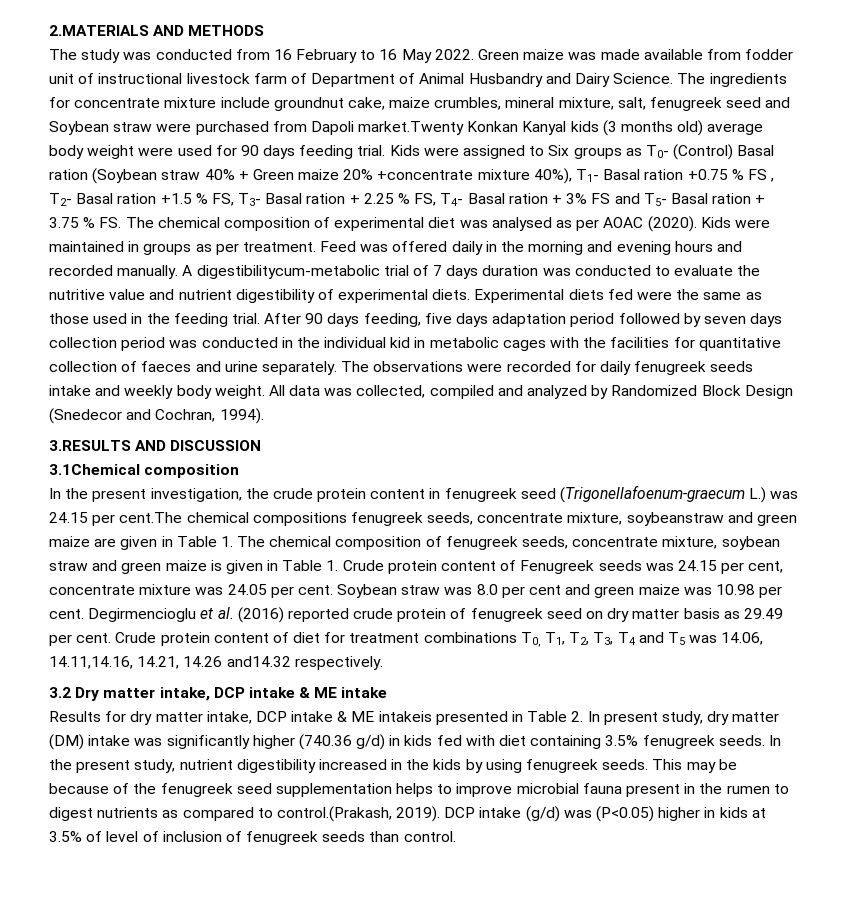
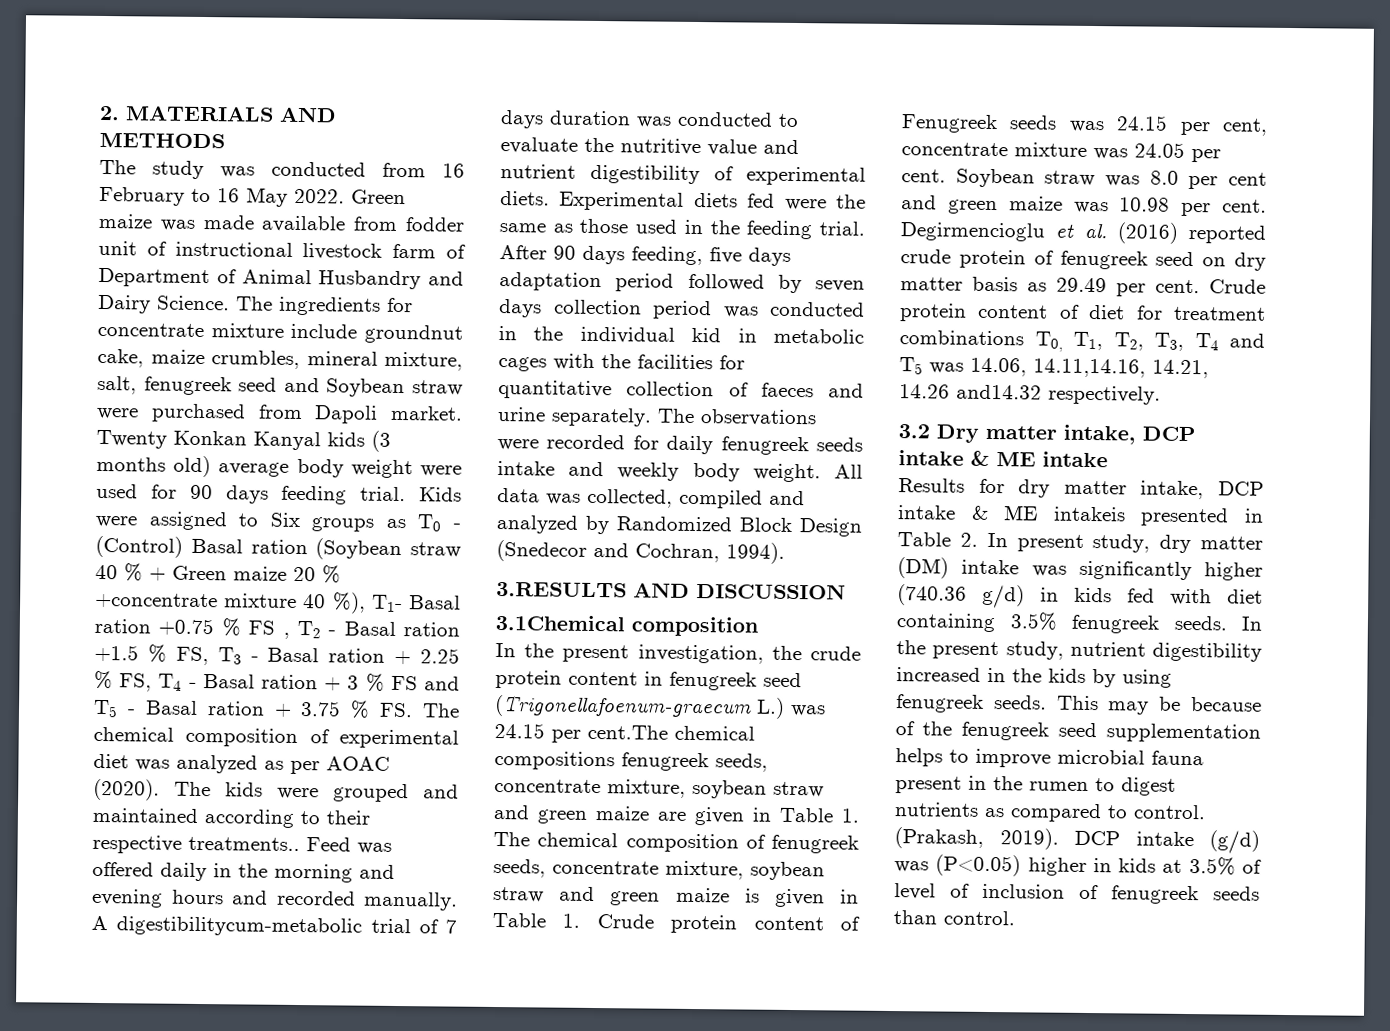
- 2.MATERIALS AND METHODS
+ 2. MATERIALS AND METHODS
- The ingredients for concentrate mixture include groundnut cake, maize crumbles, mineral mixture, salt, fenugreek seed and Soybean straw were purchased from Dapoli market.Twenty Konkan Kanyal kids (3 months old) average body weight were used for 90 days feeding trial.
+ The ingredients for concentrate mixture include groundnut cake, maize crumbles, mineral mixture, salt, fenugreek seed and Soybean straw were purchased from Dapoli market. Twenty Konkan Kanyal kids (3 months old) average body weight were used for 90 days feeding trial.
- Kids were assigned to Six groups as T0- (Control) Basal ration (Soybean straw 40% + Green maize 20% +concentrate mixture 40%), T1- Basal ration +0.75 % FS , T2- Basal ration +1.5 % FS, T3- Basal ration + 2.25 % FS, T4- Basal ration + 3% FS and T5- Basal ration + 3.75 % FS. The chemical composition of experimental diet was analysed as per AOAC (2020).
+ Kids were assigned to Six groups as T0 - (Control) Basal ration (Soybean straw 40 % + Green maize 20 % +concentrate mixture 40 %), T1- Basal ration +0.75 % FS , T2 - Basal ration +1.5 % FS, T3 - Basal ration + 2.25 % FS, T4 - Basal ration + 3 % FS and T5 - Basal ration + 3.75 % FS. The chemical composition of experimental diet was analyzed as per AOAC (2020).
- Kids were maintained in groups as per treatment.
+ The kids were grouped and maintained according to their respective treatments..
- In the present investigation, the crude protein content in fenugreek seed (Trigonellafoenum-graecum L.) was 24.15 per cent.The chemical compositions fenugreek seeds, concentrate mixture, soybeanstraw and green maize are given in Table 1. The chemical composition of fenugreek seeds, concentrate mixture, soybean straw and green maize is given in Table 1. Crude protein content of Fenugreek seeds was 24.15 per cent, concentrate mixture was 24.05 per cent.
+ In the present investigation, the crude protein content in fenugreek seed (Trigonellafoenum-graecum L.) was 24.15 per cent.The chemical compositions fenugreek seeds, concentrate mixture, soybean straw and green maize are given in Table 1. The chemical composition of fenugreek seeds, concentrate mixture, soybean straw and green maize is given in Table 1. Crude protein content of Fenugreek seeds was 24.15 per cent, concentrate mixture was 24.05 per cent.
- This may be because of the fenugreek seed supplementation helps to improve microbial fauna present in the rumen to digest nutrients as compared to control.(Prakash, 2019).
+ This may be because of the fenugreek seed supplementation helps to improve microbial fauna present in the rumen to digest nutrients as compared to control. (Prakash, 2019).

